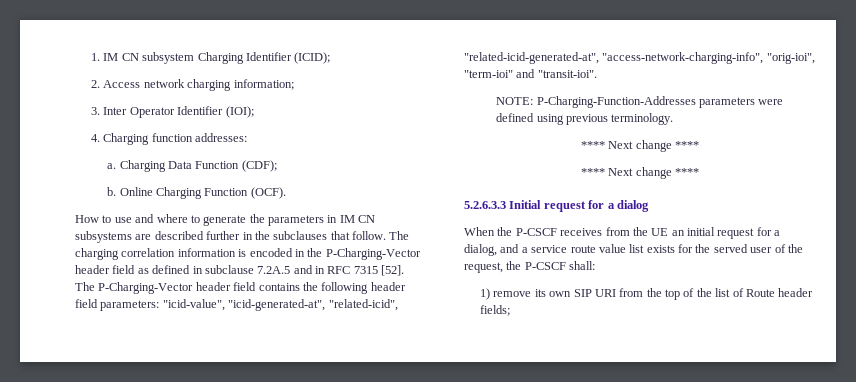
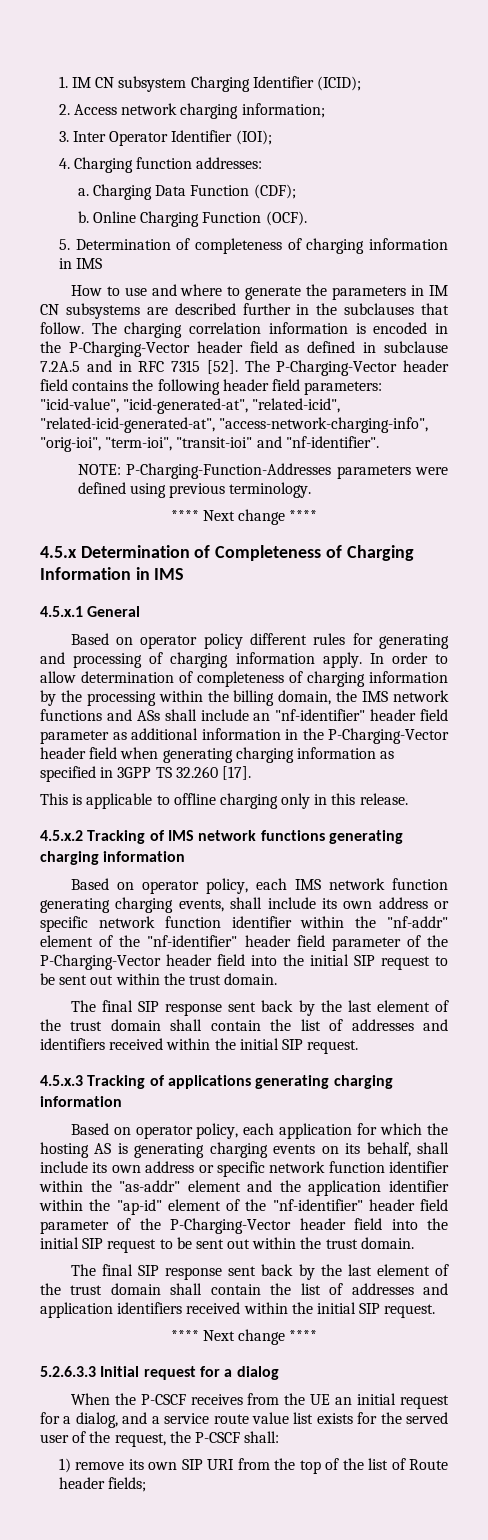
+ 5. Determination of completeness of charging information in IMS
- The P-Charging-Vector header field contains the following header field parameters: "icid-value", "icid-generated-at", "related-icid", "related-icid-generated-at", "access-network-charging-info", "orig-ioi", "term-ioi" and "transit-ioi".
+ The P-Charging-Vector header field contains the following header field parameters: "icid-value", "icid-generated-at", "related-icid", "related-icid-generated-at", "access-network-charging-info", "orig-ioi", "term-ioi", "transit-ioi" and "nf-identifier".
+ 4.5.x Determination of Completeness of Charging Information in IMS
+ 4.5.x.1 General
+ Based on operator policy different rules for generating and processing of charging information apply. In order to allow determination of completeness of charging information by the processing within the billing domain, the IMS network functions and ASs shall include an "nf-identifier" header field parameter as additional information in the P-Charging-Vector header field when generating charging information as specified in 3GPP TS 32.260 [17].
+ This is applicable to offline charging only in this release.
+ 4.5.x.2 Tracking of IMS network functions generating charging information
+ Based on operator policy, each IMS network function generating charging events, shall include its own address or specific network function identifier within the "nf-addr" element of the "nf-identifier" header field parameter of the P-Charging-Vector header field into the initial SIP request to be sent out within the trust domain.
+ The final SIP response sent back by the last element of the trust domain shall contain the list of addresses and identifiers received within the initial SIP request.
+ 4.5.x.3 Tracking of applications generating charging information
+ Based on operator policy, each application for which the hosting AS is generating charging events on its behalf, shall include its own address or specific network function identifier within the "as-addr" element and the application identifier within the "ap-id" element of the "nf-identifier" header field parameter of the P-Charging-Vector header field into the initial SIP request to be sent out within the trust domain.
+ The final SIP response sent back by the last element of the trust domain shall contain the list of addresses and application identifiers received within the initial SIP request.

